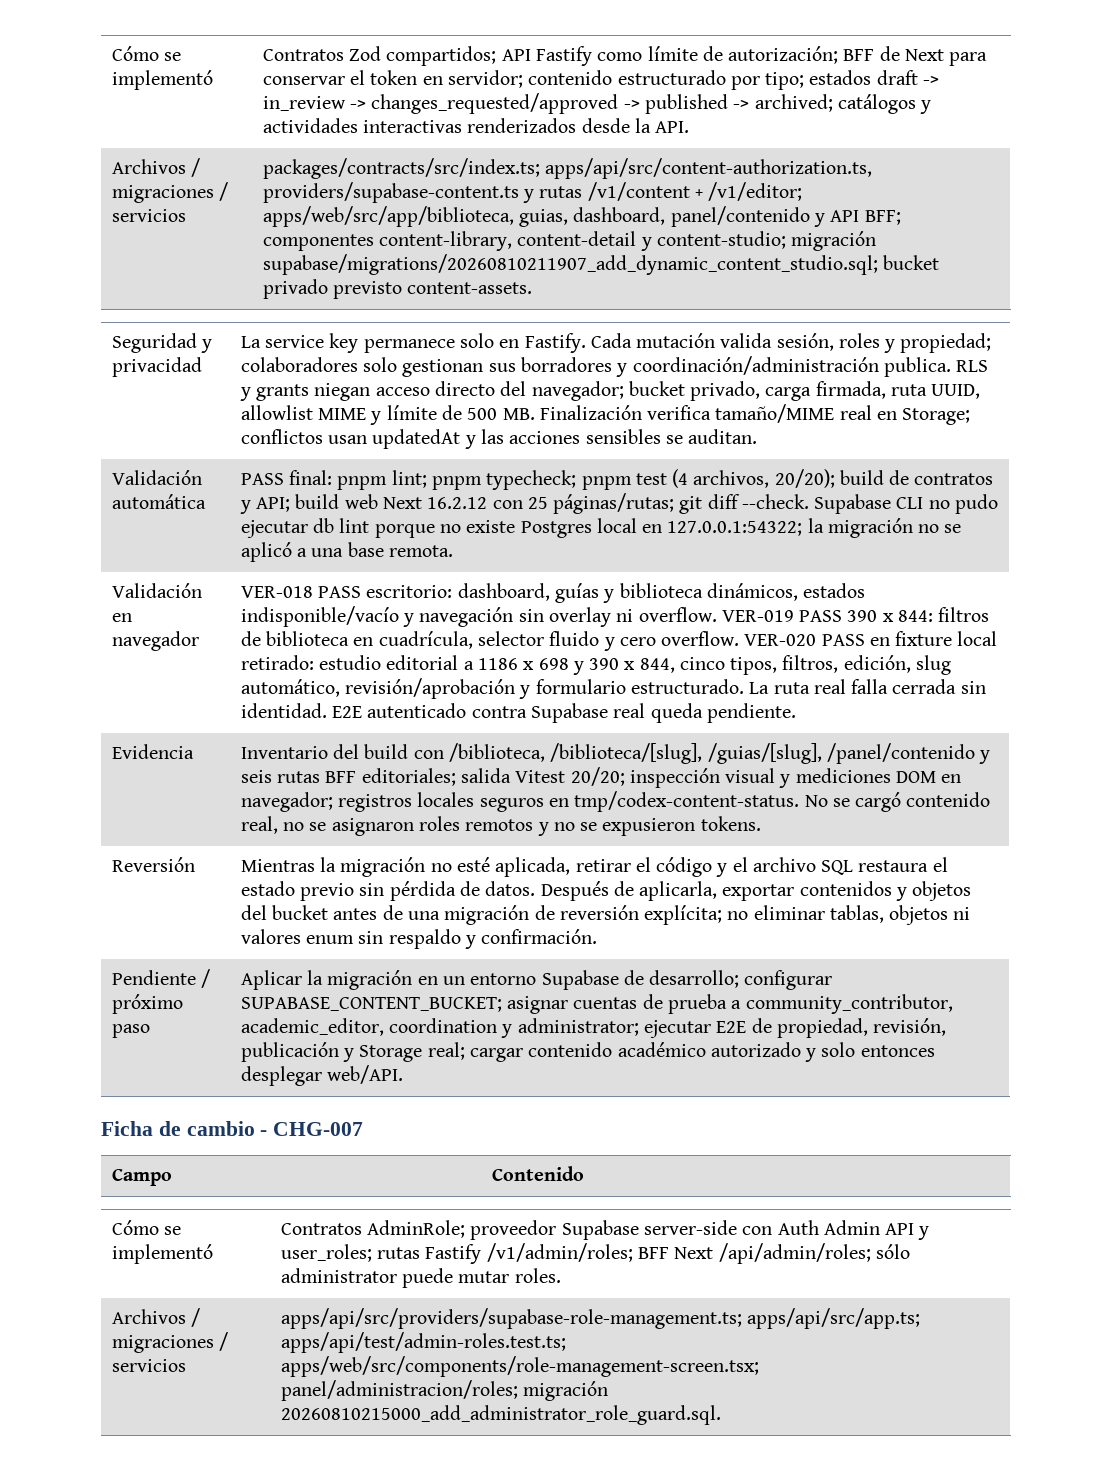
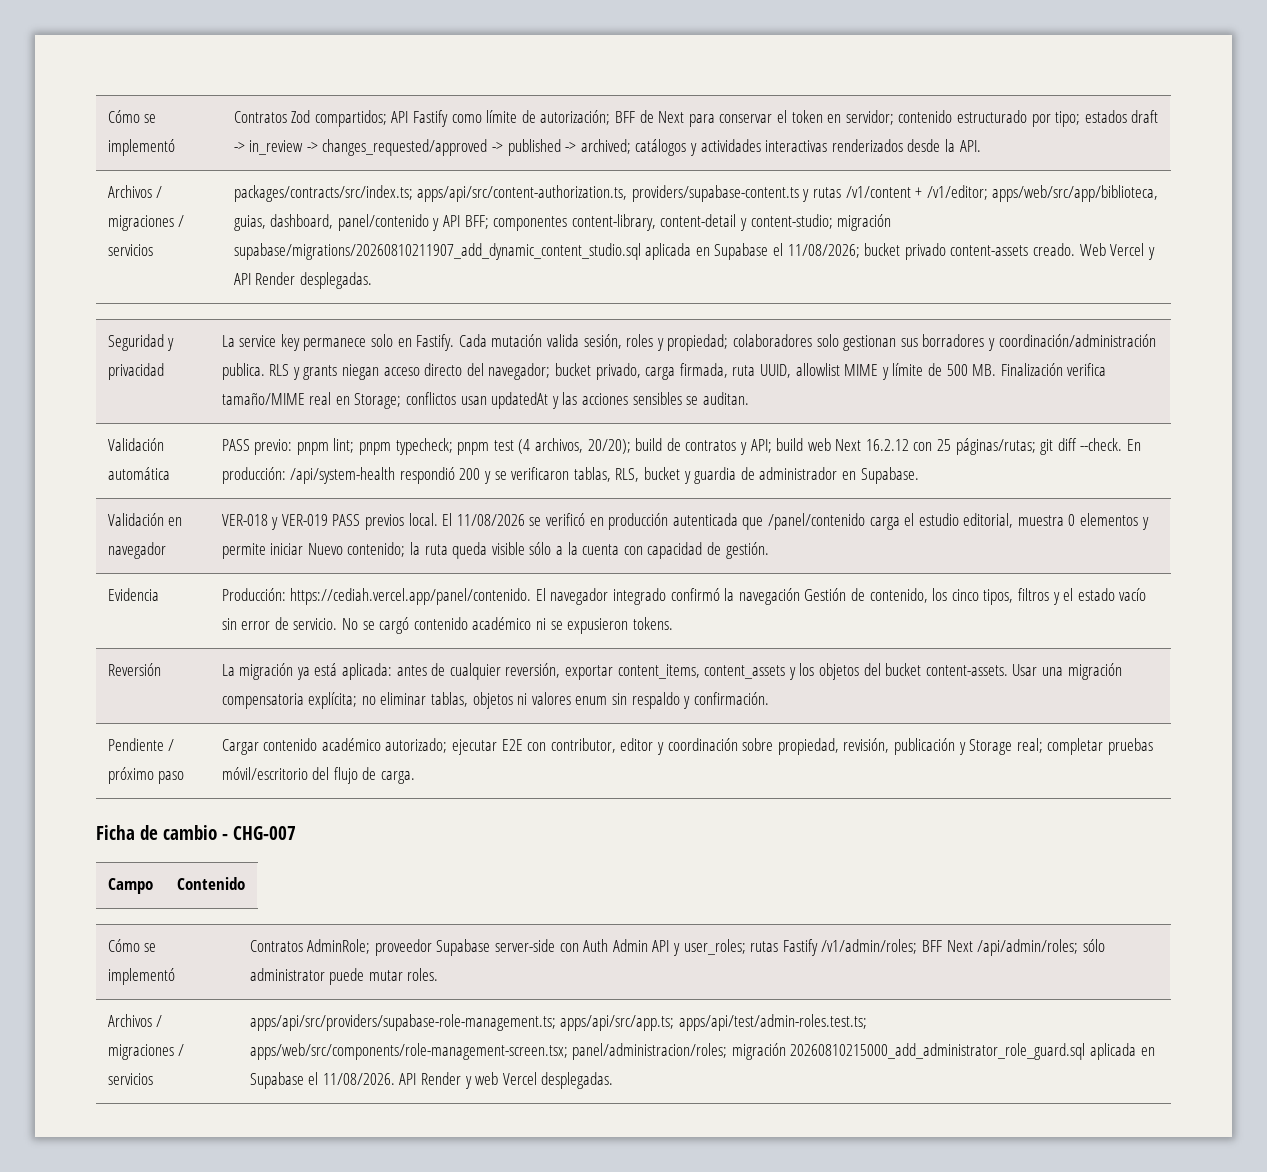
- packages/contracts/src/index.ts; apps/api/src/content-authorization.ts, providers/supabase-content.ts y rutas /v1/content + /v1/editor; apps/web/src/app/biblioteca, guias, dashboard, panel/contenido y API BFF; componentes content-library, content-detail y content-studio; migración supabase/migrations/20260810211907_add_dynamic_content_studio.sql; bucket privado previsto content-assets.
+ packages/contracts/src/index.ts; apps/api/src/content-authorization.ts, providers/supabase-content.ts y rutas /v1/content + /v1/editor; apps/web/src/app/biblioteca, guias, dashboard, panel/contenido y API BFF; componentes content-library, content-detail y content-studio; migración supabase/migrations/20260810211907_add_dynamic_content_studio.sql aplicada en Supabase el 11/08/2026; bucket privado content-assets creado. Web Vercel y API Render desplegadas.
- PASS final: pnpm lint; pnpm typecheck; pnpm test (4 archivos, 20/20); build de contratos y API; build web Next 16.2.12 con 25 páginas/rutas; git diff --check.
+ PASS previo: pnpm lint; pnpm typecheck; pnpm test (4 archivos, 20/20); build de contratos y API; build web Next 16.2.12 con 25 páginas/rutas; git diff --check.
- Supabase CLI no pudo ejecutar db lint porque no existe Postgres local en 127.0.0.1:54322; la migración no se aplicó a una base remota.
- Validación en navegador | VER-018 PASS escritorio: dashboard, guías y biblioteca dinámicos, estados indisponible/vacío y navegación sin overlay ni overflow. VER-019 PASS 390 x 844: filtros de biblioteca en cuadrícula, selector fluido y cero overflow. VER-020 PASS en fixture local retirado: estudio editorial a 1186 x 698 y 390 x 844, cinco tipos, filtros, edición, slug automático, revisión/aprobación y formulario estructurado. La ruta real falla cerrada sin identidad. E2E autenticado contra Supabase real queda pendiente.
- Evidencia | Inventario del build con /biblioteca, /biblioteca/[slug], /guias/[slug], /panel/contenido y seis rutas BFF editoriales; salida Vitest 20/20; inspección visual y mediciones DOM en navegador; registros locales seguros en tmp/codex-content-status. No se cargó contenido real, no se asignaron roles remotos y no se expusieron tokens.
- Reversión | Mientras la migración no esté aplicada, retirar el código y el archivo SQL restaura el estado previo sin pérdida de datos. Después de aplicarla, exportar contenidos y objetos del bucket antes de una migración de reversión explícita; no eliminar tablas, objetos ni valores enum sin respaldo y confirmación.
+ En producción: /api/system-health respondió 200 y se verificaron tablas, RLS, bucket y guardia de administrador en Supabase.
+ Validación en navegador | VER-018 y VER-019 PASS previos local. El 11/08/2026 se verificó en producción autenticada que /panel/contenido carga el estudio editorial, muestra 0 elementos y permite iniciar Nuevo contenido; la ruta queda visible sólo a la cuenta con capacidad de gestión.
+ Evidencia | Producción: https://cediah.vercel.app/panel/contenido. El navegador integrado confirmó la navegación Gestión de contenido, los cinco tipos, filtros y el estado vacío sin error de servicio. No se cargó contenido académico ni se expusieron tokens.
+ Reversión | La migración ya está aplicada: antes de cualquier reversión, exportar content_items, content_assets y los objetos del bucket content-assets. Usar una migración compensatoria explícita; no eliminar tablas, objetos ni valores enum sin respaldo y confirmación.
- Aplicar la migración en un entorno Supabase de desarrollo; configurar SUPABASE_CONTENT_BUCKET; asignar cuentas de prueba a community_contributor, academic_editor, coordination y administrator; ejecutar E2E de propiedad, revisión, publicación y Storage real; cargar contenido académico autorizado y solo entonces desplegar web/API.
+ Cargar contenido académico autorizado; ejecutar E2E con contributor, editor y coordinación sobre propiedad, revisión, publicación y Storage real; completar pruebas móvil/escritorio del flujo de carga.
- Archivos / migraciones / servicios | apps/api/src/providers/supabase-role-management.ts; apps/api/src/app.ts; apps/api/test/admin-roles.test.ts; apps/web/src/components/role-management-screen.tsx; panel/administracion/roles; migración 20260810215000_add_administrator_role_guard.sql.
+ Archivos / migraciones / servicios | apps/api/src/providers/supabase-role-management.ts; apps/api/src/app.ts; apps/api/test/admin-roles.test.ts; apps/web/src/components/role-management-screen.tsx; panel/administracion/roles; migración 20260810215000_add_administrator_role_guard.sql aplicada en Supabase el 11/08/2026. API Render y web Vercel desplegadas.

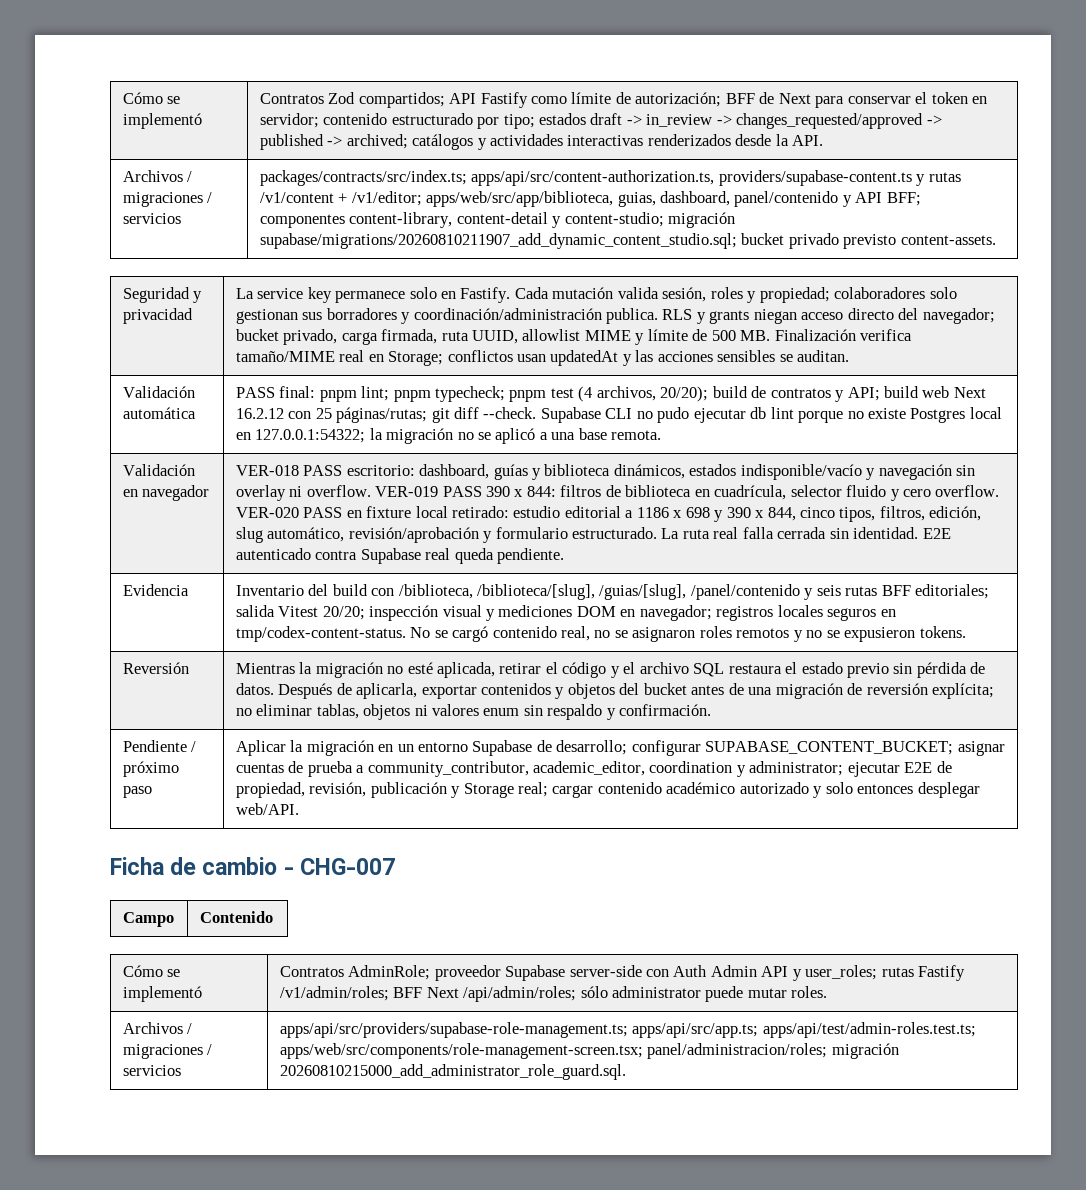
- packages/contracts/src/index.ts; apps/api/src/content-authorization.ts, providers/supabase-content.ts y rutas /v1/content + /v1/editor; apps/web/src/app/biblioteca, guias, dashboard, panel/contenido y API BFF; componentes content-library, content-detail y content-studio; migración supabase/migrations/20260810211907_add_dynamic_content_studio.sql aplicada en Supabase el 11/08/2026; bucket privado content-assets creado. Web Vercel y API Render desplegadas.
+ packages/contracts/src/index.ts; apps/api/src/content-authorization.ts, providers/supabase-content.ts y rutas /v1/content + /v1/editor; apps/web/src/app/biblioteca, guias, dashboard, panel/contenido y API BFF; componentes content-library, content-detail y content-studio; migración supabase/migrations/20260810211907_add_dynamic_content_studio.sql; bucket privado previsto content-assets.
- PASS previo: pnpm lint; pnpm typecheck; pnpm test (4 archivos, 20/20); build de contratos y API; build web Next 16.2.12 con 25 páginas/rutas; git diff --check.
+ PASS final: pnpm lint; pnpm typecheck; pnpm test (4 archivos, 20/20); build de contratos y API; build web Next 16.2.12 con 25 páginas/rutas; git diff --check.
- En producción: /api/system-health respondió 200 y se verificaron tablas, RLS, bucket y guardia de administrador en Supabase.
- Validación en navegador | VER-018 y VER-019 PASS previos local. El 11/08/2026 se verificó en producción autenticada que /panel/contenido carga el estudio editorial, muestra 0 elementos y permite iniciar Nuevo contenido; la ruta queda visible sólo a la cuenta con capacidad de gestión.
- Evidencia | Producción: https://cediah.vercel.app/panel/contenido. El navegador integrado confirmó la navegación Gestión de contenido, los cinco tipos, filtros y el estado vacío sin error de servicio. No se cargó contenido académico ni se expusieron tokens.
- Reversión | La migración ya está aplicada: antes de cualquier reversión, exportar content_items, content_assets y los objetos del bucket content-assets. Usar una migración compensatoria explícita; no eliminar tablas, objetos ni valores enum sin respaldo y confirmación.
+ Supabase CLI no pudo ejecutar db lint porque no existe Postgres local en 127.0.0.1:54322; la migración no se aplicó a una base remota.
+ Validación en navegador | VER-018 PASS escritorio: dashboard, guías y biblioteca dinámicos, estados indisponible/vacío y navegación sin overlay ni overflow. VER-019 PASS 390 x 844: filtros de biblioteca en cuadrícula, selector fluido y cero overflow. VER-020 PASS en fixture local retirado: estudio editorial a 1186 x 698 y 390 x 844, cinco tipos, filtros, edición, slug automático, revisión/aprobación y formulario estructurado. La ruta real falla cerrada sin identidad. E2E autenticado contra Supabase real queda pendiente.
+ Evidencia | Inventario del build con /biblioteca, /biblioteca/[slug], /guias/[slug], /panel/contenido y seis rutas BFF editoriales; salida Vitest 20/20; inspección visual y mediciones DOM en navegador; registros locales seguros en tmp/codex-content-status. No se cargó contenido real, no se asignaron roles remotos y no se expusieron tokens.
+ Reversión | Mientras la migración no esté aplicada, retirar el código y el archivo SQL restaura el estado previo sin pérdida de datos. Después de aplicarla, exportar contenidos y objetos del bucket antes de una migración de reversión explícita; no eliminar tablas, objetos ni valores enum sin respaldo y confirmación.
- Cargar contenido académico autorizado; ejecutar E2E con contributor, editor y coordinación sobre propiedad, revisión, publicación y Storage real; completar pruebas móvil/escritorio del flujo de carga.
+ Aplicar la migración en un entorno Supabase de desarrollo; configurar SUPABASE_CONTENT_BUCKET; asignar cuentas de prueba a community_contributor, academic_editor, coordination y administrator; ejecutar E2E de propiedad, revisión, publicación y Storage real; cargar contenido académico autorizado y solo entonces desplegar web/API.
- Archivos / migraciones / servicios | apps/api/src/providers/supabase-role-management.ts; apps/api/src/app.ts; apps/api/test/admin-roles.test.ts; apps/web/src/components/role-management-screen.tsx; panel/administracion/roles; migración 20260810215000_add_administrator_role_guard.sql aplicada en Supabase el 11/08/2026. API Render y web Vercel desplegadas.
+ Archivos / migraciones / servicios | apps/api/src/providers/supabase-role-management.ts; apps/api/src/app.ts; apps/api/test/admin-roles.test.ts; apps/web/src/components/role-management-screen.tsx; panel/administracion/roles; migración 20260810215000_add_administrator_role_guard.sql.

